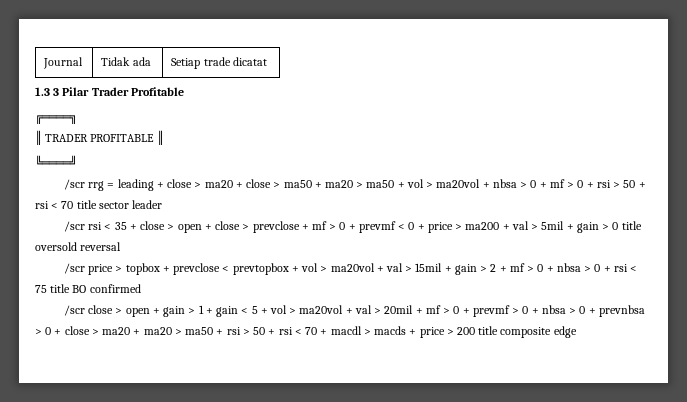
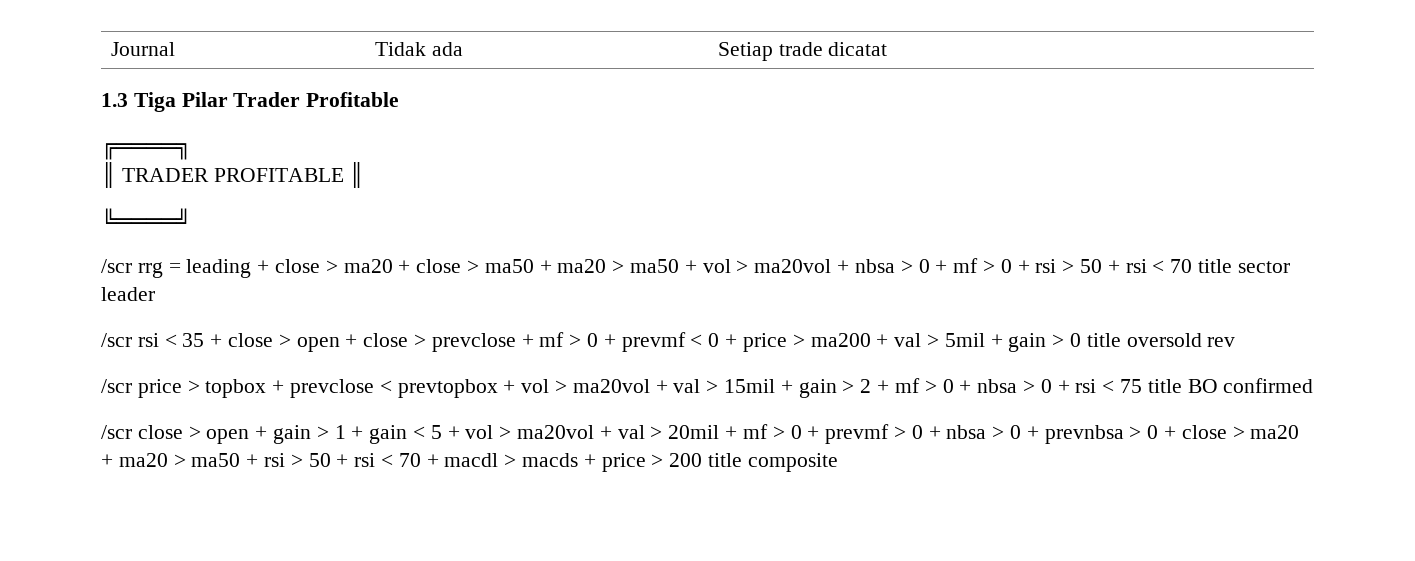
- 1.3 3 Pilar Trader Profitable
+ 1.3 Tiga Pilar Trader Profitable
- /scr rsi < 35 + close > open + close > prevclose + mf > 0 + prevmf < 0 + price > ma200 + val > 5mil + gain > 0 title oversold reversal
+ /scr rsi < 35 + close > open + close > prevclose + mf > 0 + prevmf < 0 + price > ma200 + val > 5mil + gain > 0 title oversold rev
- /scr close > open + gain > 1 + gain < 5 + vol > ma20vol + val > 20mil + mf > 0 + prevmf > 0 + nbsa > 0 + prevnbsa > 0 + close > ma20 + ma20 > ma50 + rsi > 50 + rsi < 70 + macdl > macds + price > 200 title composite edge
+ /scr close > open + gain > 1 + gain < 5 + vol > ma20vol + val > 20mil + mf > 0 + prevmf > 0 + nbsa > 0 + prevnbsa > 0 + close > ma20 + ma20 > ma50 + rsi > 50 + rsi < 70 + macdl > macds + price > 200 title composite

